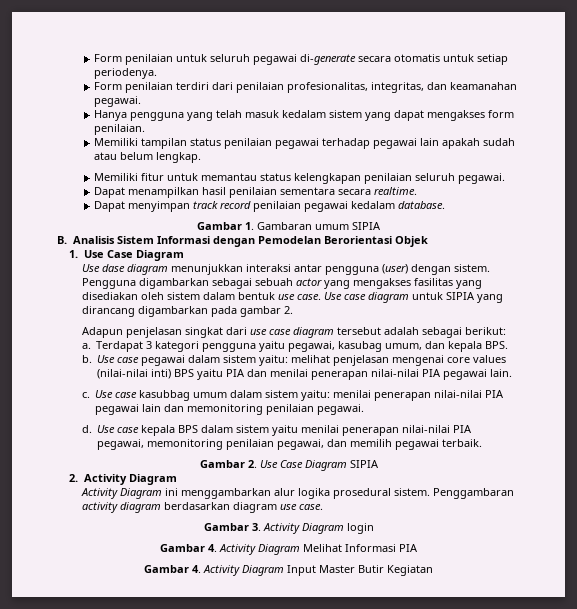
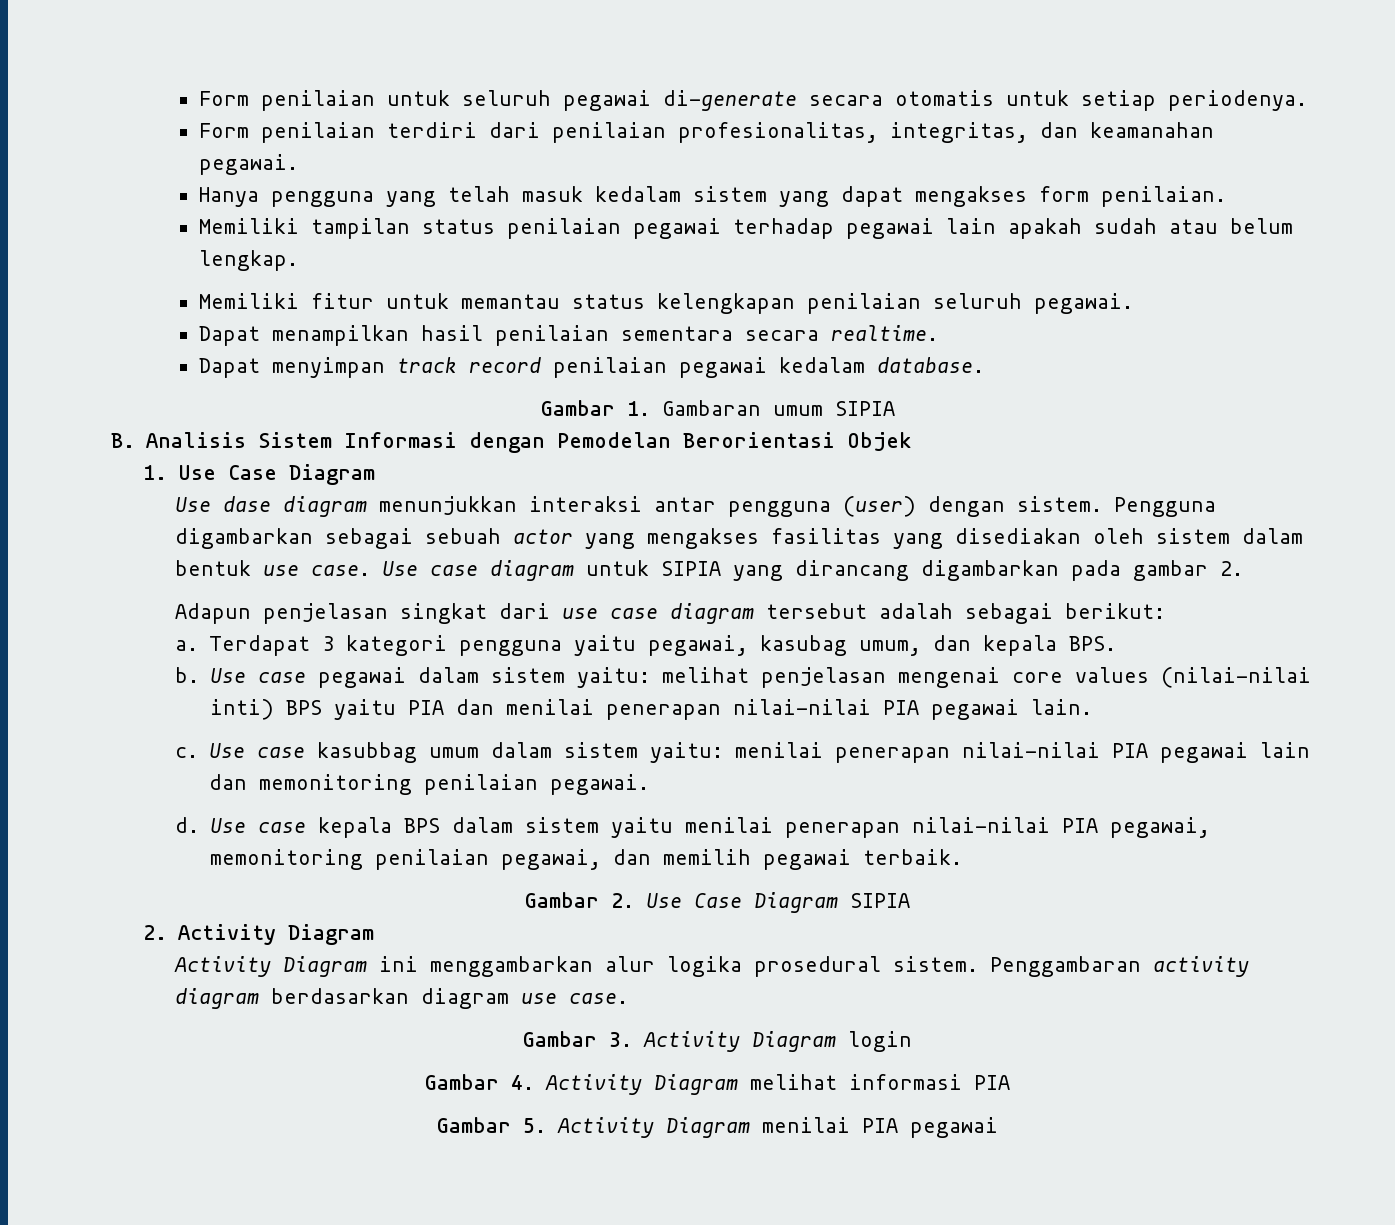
- Gambar 4. Activity Diagram Melihat Informasi PIA
+ Gambar 4. Activity Diagram melihat informasi PIA
- Gambar 4. Activity Diagram Input Master Butir Kegiatan
+ Gambar 5. Activity Diagram menilai PIA pegawai

